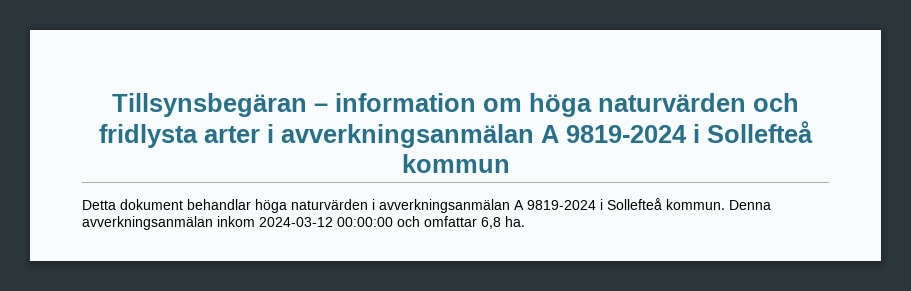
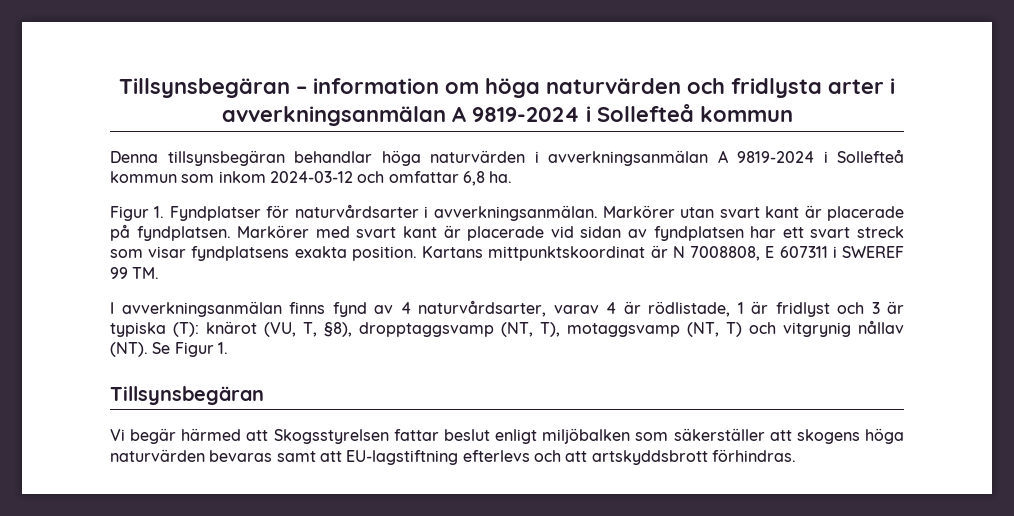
- Detta dokument behandlar höga naturvärden i avverkningsanmälan A 9819-2024 i Sollefteå kommun. Denna avverkningsanmälan inkom 2024-03-12 00:00:00 och omfattar 6,8 ha.
+ Denna tillsynsbegäran behandlar höga naturvärden i avverkningsanmälan A 9819-2024 i Sollefteå kommun som inkom 2024-03-12 och omfattar 6,8 ha.
+ Figur 1. Fyndplatser för naturvårdsarter i avverkningsanmälan. Markörer utan svart kant är placerade på fyndplatsen. Markörer med svart kant är placerade vid sidan av fyndplatsen har ett svart streck som visar fyndplatsens exakta position. Kartans mittpunktskoordinat är N 7008808, E 607311 i SWEREF 99 TM.
+ I avverkningsanmälan finns fynd av 4 naturvårdsarter, varav 4 är rödlistade, 1 är fridlyst och 3 är typiska (T): knärot (VU, T, §8), dropptaggsvamp (NT, T), motaggsvamp (NT, T) och vitgrynig nållav (NT). Se Figur 1.
+ Tillsynsbegäran
+ Vi begär härmed att Skogsstyrelsen fattar beslut enligt miljöbalken som säkerställer att skogens höga naturvärden bevaras samt att EU-lagstiftning efterlevs och att artskyddsbrott förhindras.

